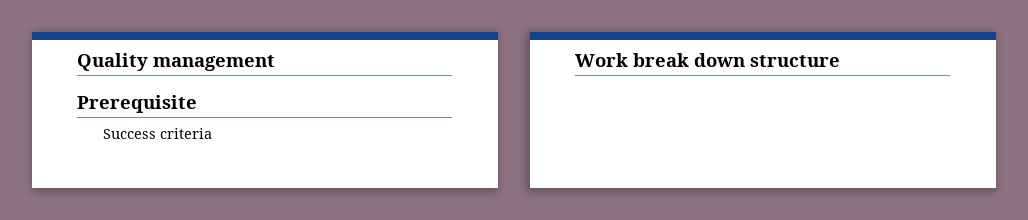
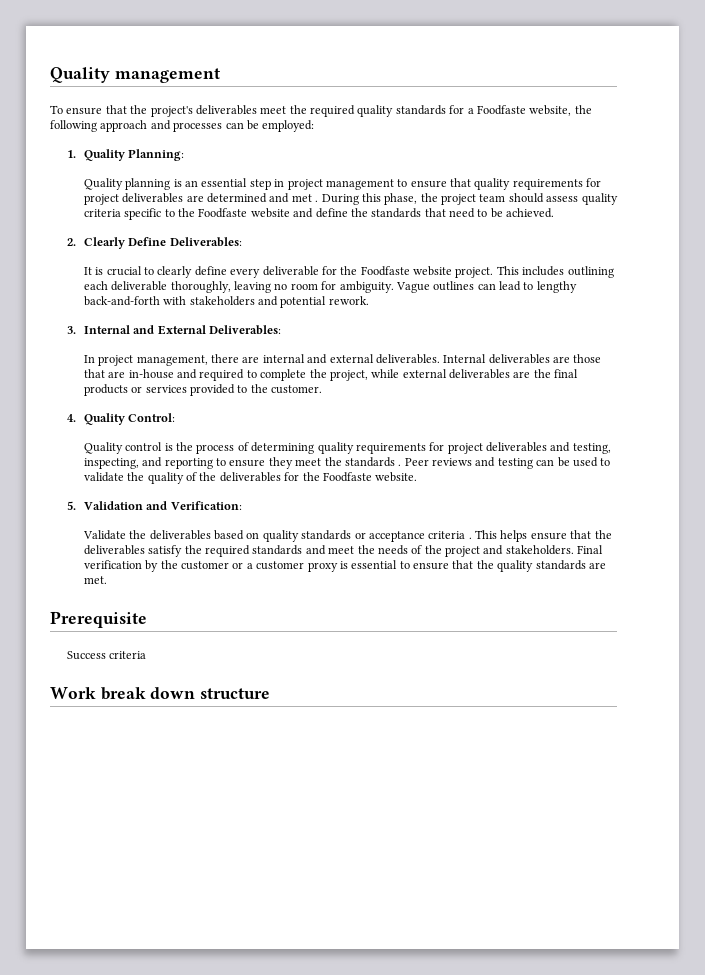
+ To ensure that the project's deliverables meet the required quality standards for a Foodfaste website, the following approach and processes can be employed:
+ 1. Quality Planning:
+ Quality planning is an essential step in project management to ensure that quality requirements for project deliverables are determined and met . During this phase, the project team should assess quality criteria specific to the Foodfaste website and define the standards that need to be achieved.
+ 2. Clearly Define Deliverables:
+ It is crucial to clearly define every deliverable for the Foodfaste website project. This includes outlining each deliverable thoroughly, leaving no room for ambiguity. Vague outlines can lead to lengthy back-and-forth with stakeholders and potential rework.
+ 3. Internal and External Deliverables:
+ In project management, there are internal and external deliverables. Internal deliverables are those that are in-house and required to complete the project, while external deliverables are the final products or services provided to the customer.
+ 4. Quality Control:
+ Quality control is the process of determining quality requirements for project deliverables and testing, inspecting, and reporting to ensure they meet the standards . Peer reviews and testing can be used to validate the quality of the deliverables for the Foodfaste website.
+ 5. Validation and Verification:
+ Validate the deliverables based on quality standards or acceptance criteria . This helps ensure that the deliverables satisfy the required standards and meet the needs of the project and stakeholders. Final verification by the customer or a customer proxy is essential to ensure that the quality standards are met.

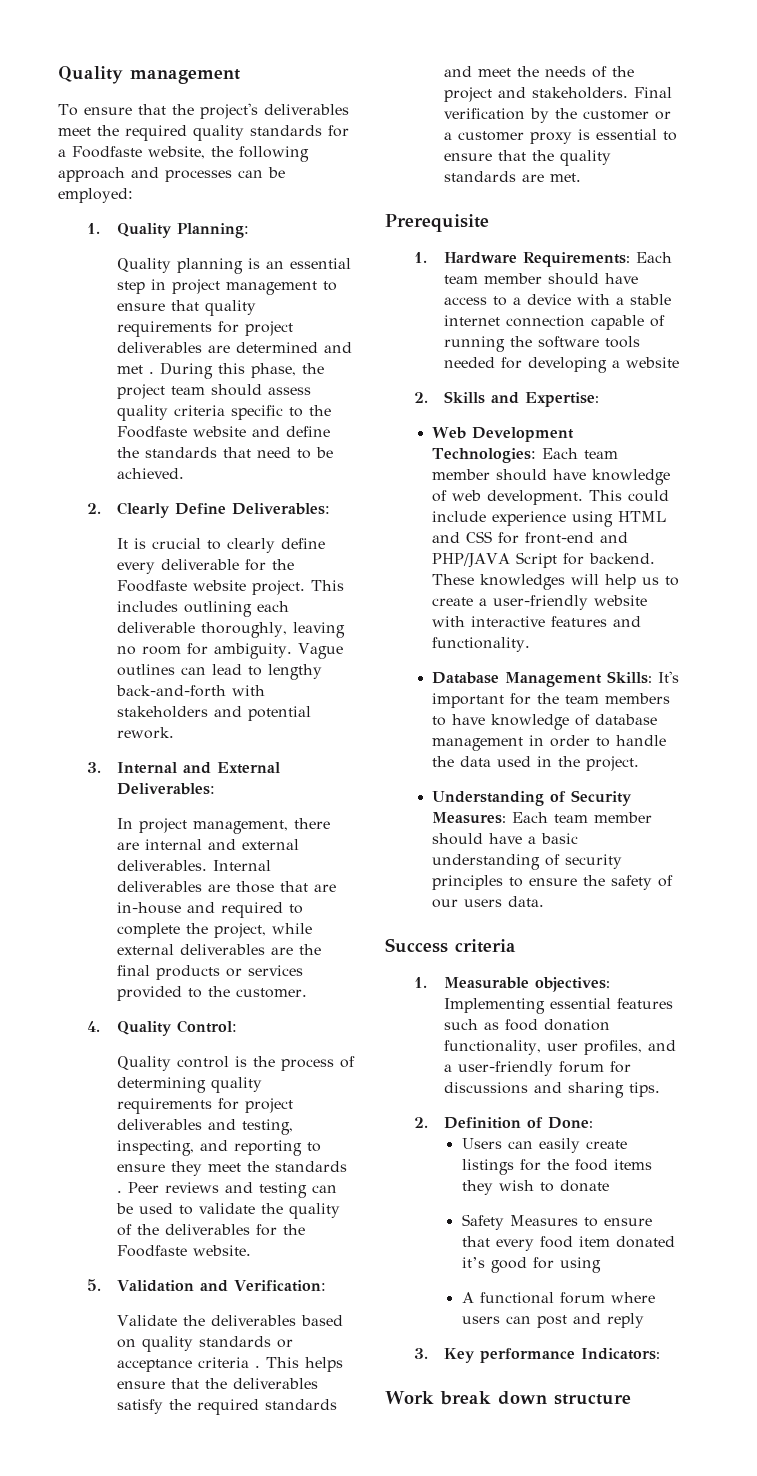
+ 1. Hardware Requirements: Each team member should have access to a device with a stable internet connection capable of running the software tools needed for developing a website
+ 2. Skills and Expertise:
+ Web Development Technologies: Each team member should have knowledge of web development. This could include experience using HTML and CSS for front-end and PHP/JAVA Script for backend. These knowledges will help us to create a user-friendly website with interactive features and functionality.
+ Database Management Skills: It's important for the team members to have knowledge of database management in order to handle the data used in the project.
+ Understanding of Security Measures: Each team member should have a basic understanding of security principles to ensure the safety of our users data.
  Success criteria
+ 1. Measurable objectives: Implementing essential features such as food donation functionality, user profiles, and a user-friendly forum for discussions and sharing tips.
+ 2. Definition of Done:
+ Users can easily create listings for the food items they wish to donate
+ Safety Measures to ensure that every food item donated it’s good for using
+ A functional forum where users can post and reply
+ 3. Key performance Indicators:

